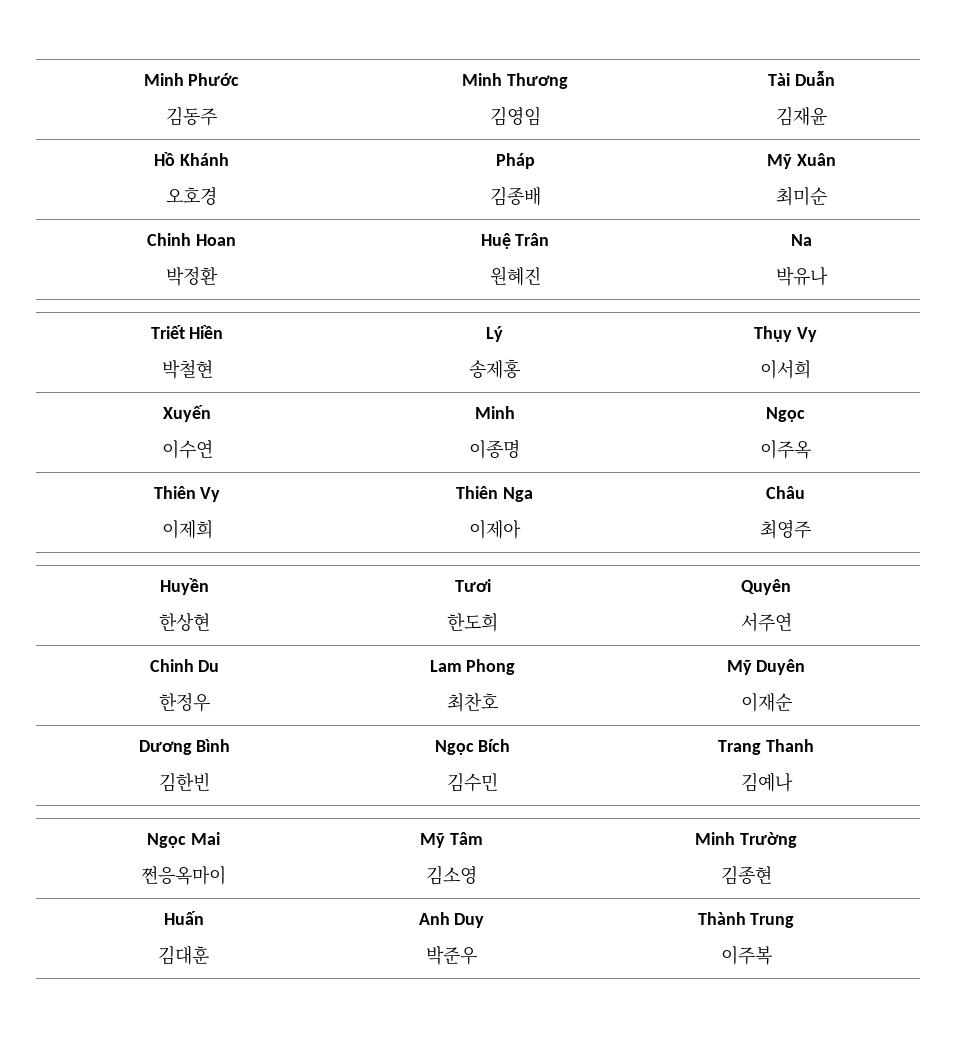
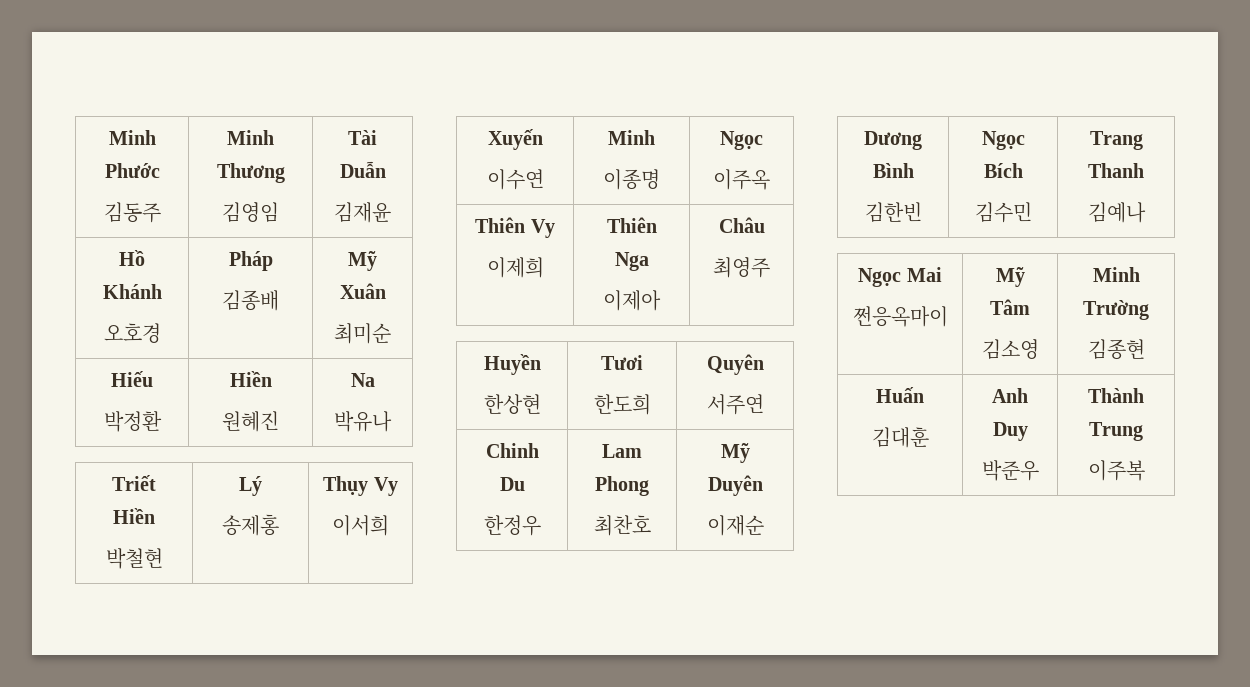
- Chinh Hoan
- 박정환 | Huệ Trân
+ Hiếu
+ 박정환 | Hiền

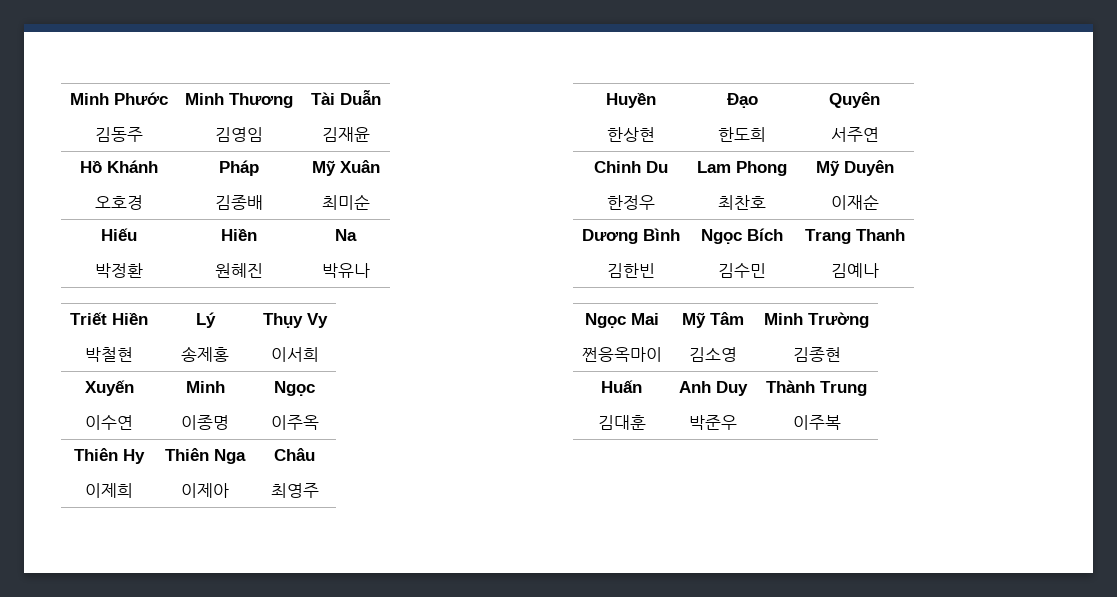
- Thiên Vy
+ Thiên Hy
  Huyền
- 한상현 | Tươi
+ 한상현 | Đạo

